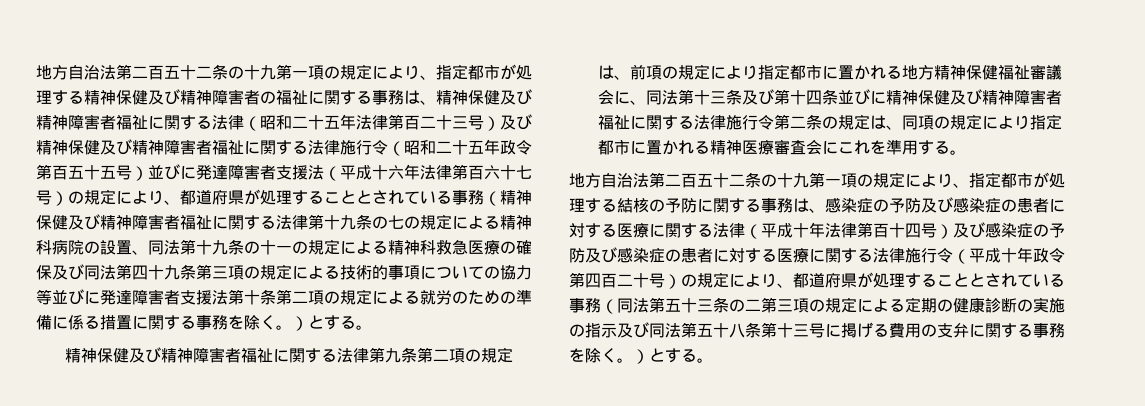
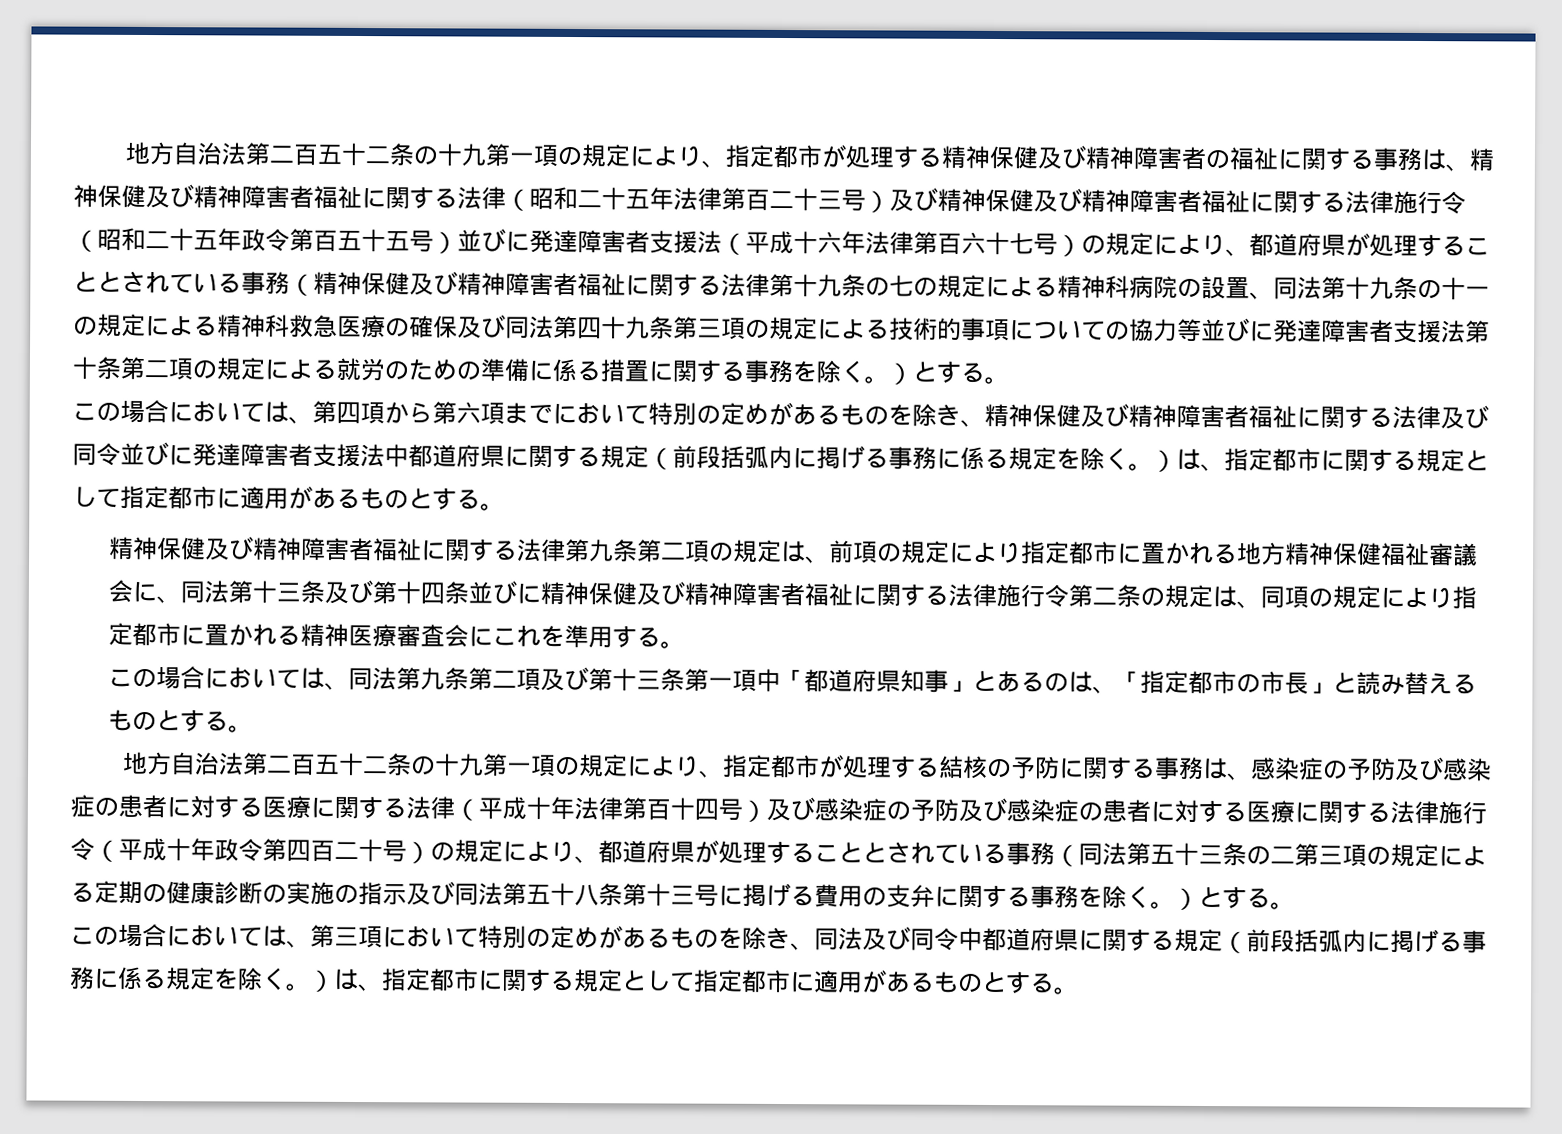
+ この場合においては、第四項から第六項までにおいて特別の定めがあるものを除き、精神保健及び精神障害者福祉に関する法律及び同令並びに発達障害者支援法中都道府県に関する規定（前段括弧内に掲げる事務に係る規定を除く。）は、指定都市に関する規定として指定都市に適用があるものとする。
+ この場合においては、同法第九条第二項及び第十三条第一項中「都道府県知事」とあるのは、「指定都市の市長」と読み替えるものとする。
+ この場合においては、第三項において特別の定めがあるものを除き、同法及び同令中都道府県に関する規定（前段括弧内に掲げる事務に係る規定を除く。）は、指定都市に関する規定として指定都市に適用があるものとする。

